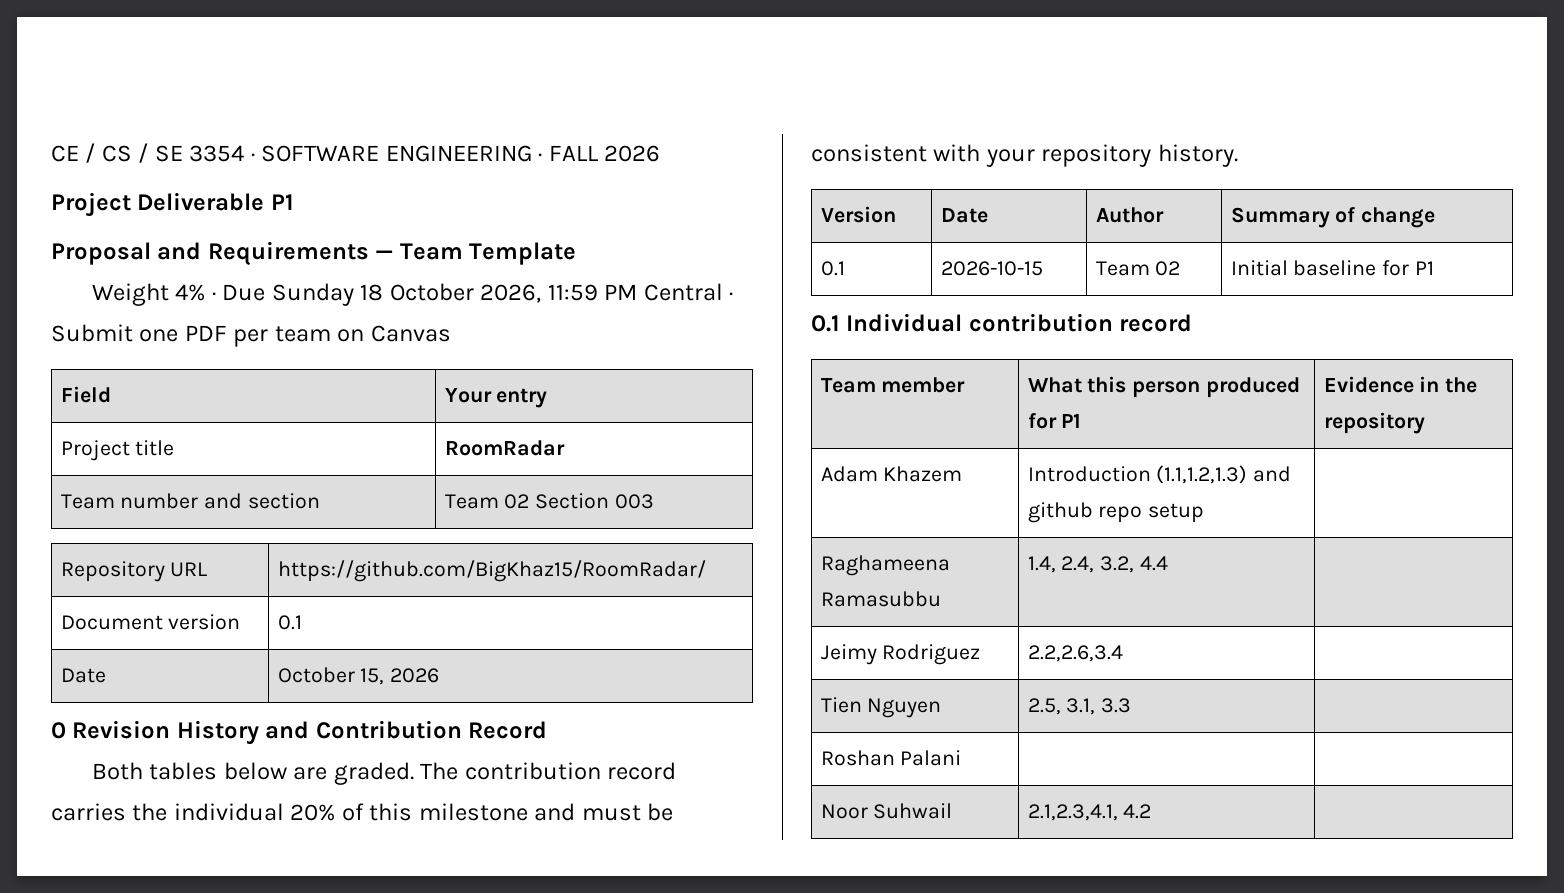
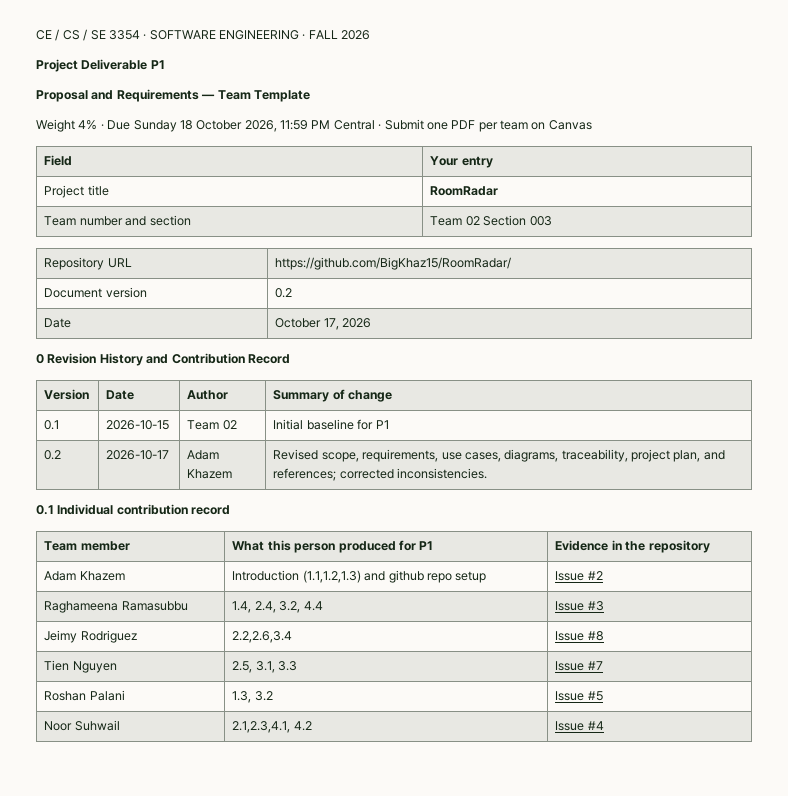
- Document version | 0.1
+ Document version | 0.2
- Date | October 15, 2026
+ Date | October 17, 2026
- Both tables below are graded. The contribution record carries the individual 20% of this milestone and must be consistent with your repository history.
+ 0.2 | 2026-10-17 | Adam Khazem | Revised scope, requirements, use cases, diagrams, traceability, project plan, and references; corrected inconsistencies.
- Adam Khazem | Introduction (1.1,1.2,1.3) and github repo setup |
+ Adam Khazem | Introduction (1.1,1.2,1.3) and github repo setup | Issue #2
- Raghameena Ramasubbu | 1.4, 2.4, 3.2, 4.4 |
+ Raghameena Ramasubbu | 1.4, 2.4, 3.2, 4.4 | Issue #3
- Jeimy Rodriguez | 2.2,2.6,3.4 |
+ Jeimy Rodriguez | 2.2,2.6,3.4 | Issue #8
- Tien Nguyen | 2.5, 3.1, 3.3 |
+ Tien Nguyen | 2.5, 3.1, 3.3 | Issue #7
- Roshan Palani | |
+ Roshan Palani | 1.3, 3.2 | Issue #5
- Noor Suhwail | 2.1,2.3,4.1, 4.2 |
+ Noor Suhwail | 2.1,2.3,4.1, 4.2 | Issue #4

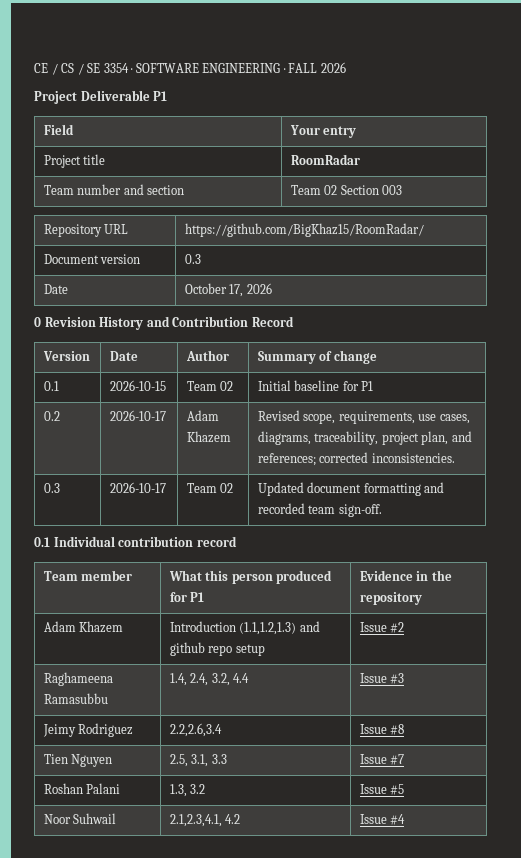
- Proposal and Requirements — Team Template
- Weight 4% · Due Sunday 18 October 2026, 11:59 PM Central · Submit one PDF per team on Canvas
- Document version | 0.2
+ Document version | 0.3
+ 0.3 | 2026-10-17 | Team 02 | Updated document formatting and recorded team sign-off.

